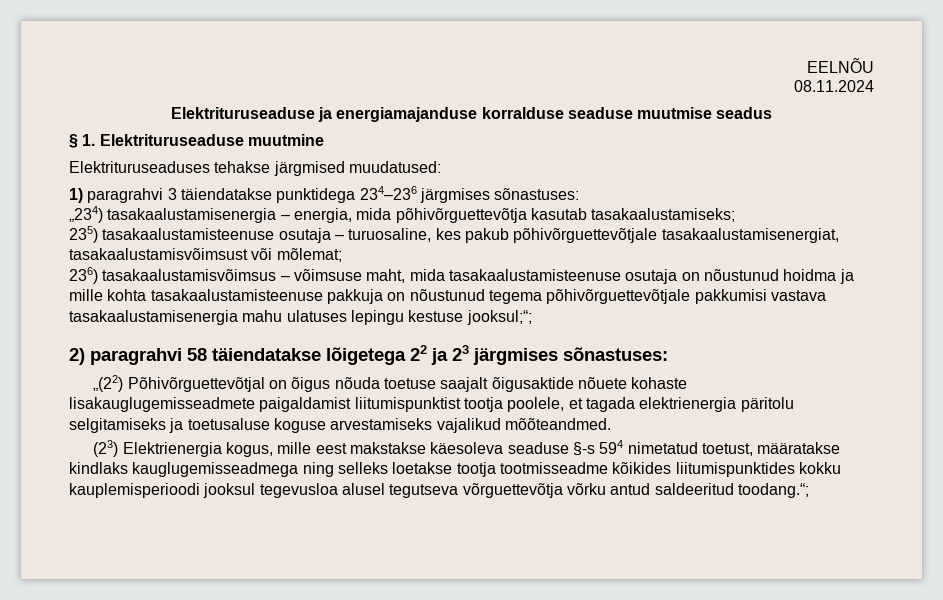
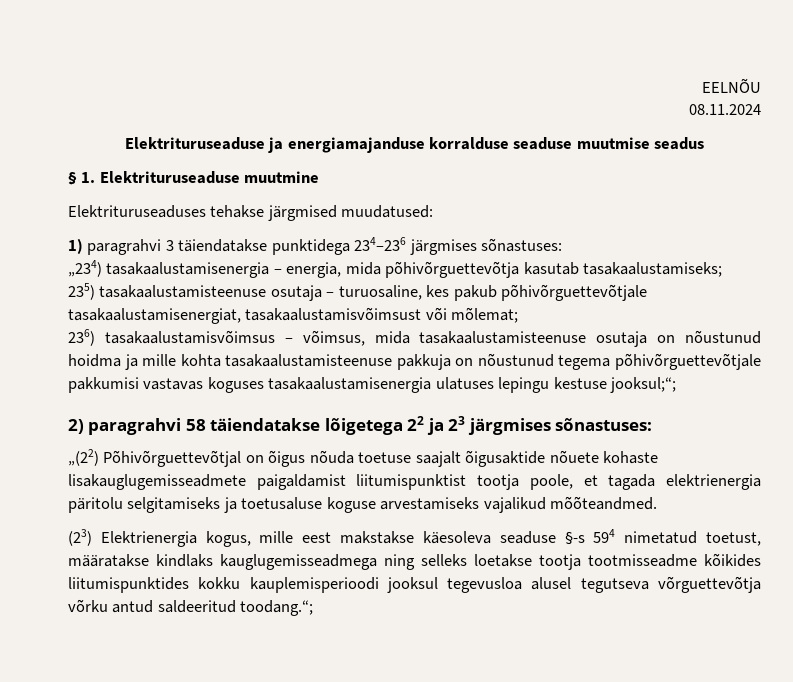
- 236) tasakaalustamisvõimsus – võimsuse maht, mida tasakaalustamisteenuse osutaja on nõustunud hoidma ja mille kohta tasakaalustamisteenuse pakkuja on nõustunud tegema põhivõrguettevõtjale pakkumisi vastava tasakaalustamisenergia mahu ulatuses lepingu kestuse jooksul;“;
+ 236) tasakaalustamisvõimsus – võimsus, mida tasakaalustamisteenuse osutaja on nõustunud hoidma ja mille kohta tasakaalustamisteenuse pakkuja on nõustunud tegema põhivõrguettevõtjale pakkumisi vastavas koguses tasakaalustamisenergia ulatuses lepingu kestuse jooksul;“;
- „(22) Põhivõrguettevõtjal on õigus nõuda toetuse saajalt õigusaktide nõuete kohaste lisakauglugemisseadmete paigaldamist liitumispunktist tootja poolele, et tagada elektrienergia päritolu selgitamiseks ja toetusaluse koguse arvestamiseks vajalikud mõõteandmed.
+ „(22) Põhivõrguettevõtjal on õigus nõuda toetuse saajalt õigusaktide nõuete kohaste lisakauglugemisseadmete paigaldamist liitumispunktist tootja poole, et tagada elektrienergia päritolu selgitamiseks ja toetusaluse koguse arvestamiseks vajalikud mõõteandmed.

